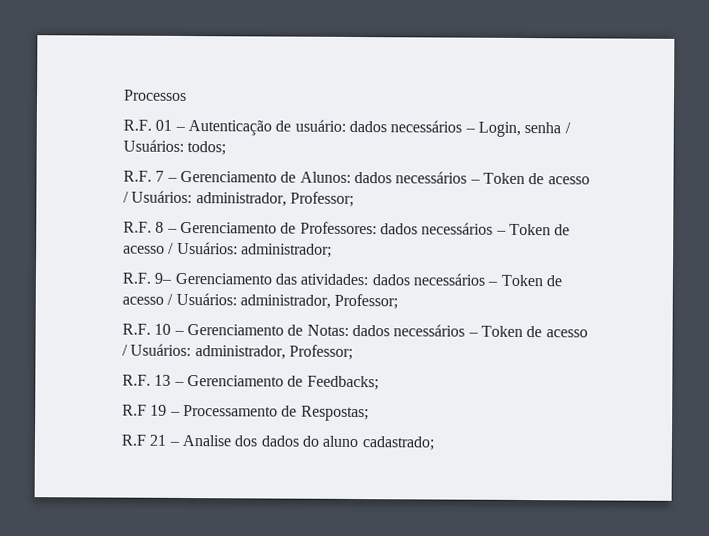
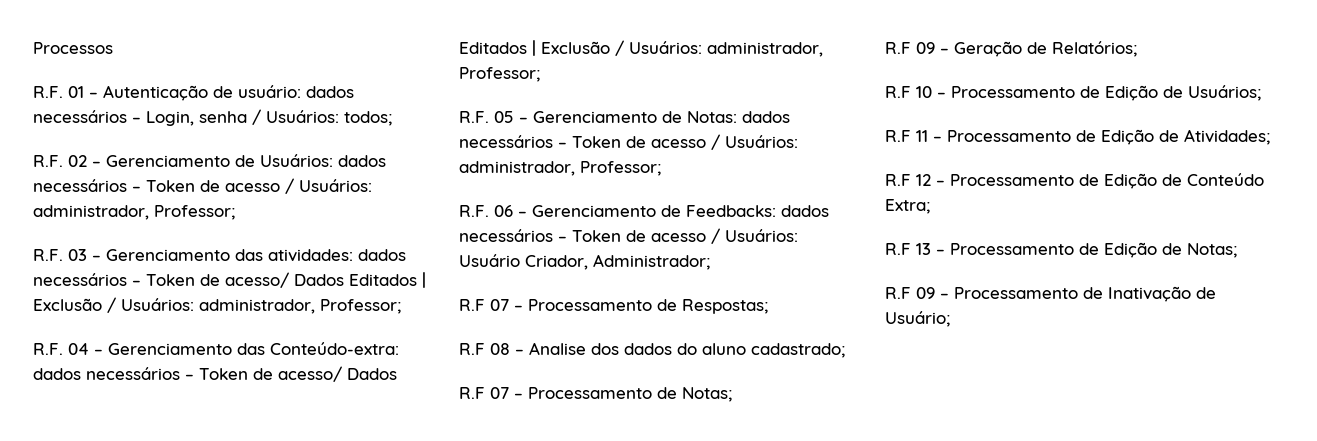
- R.F. 7 – Gerenciamento de Alunos: dados necessários – Token de acesso / Usuários: administrador, Professor;
+ R.F. 02 – Gerenciamento de Usuários: dados necessários – Token de acesso / Usuários: administrador, Professor;
- R.F. 8 – Gerenciamento de Professores: dados necessários – Token de acesso / Usuários: administrador;
- R.F. 9– Gerenciamento das atividades: dados necessários – Token de acesso / Usuários: administrador, Professor;
- R.F. 10 – Gerenciamento de Notas: dados necessários – Token de acesso / Usuários: administrador, Professor;
+ R.F. 03 – Gerenciamento das atividades: dados necessários – Token de acesso/ Dados Editados | Exclusão / Usuários: administrador, Professor;
+ R.F. 04 – Gerenciamento das Conteúdo-extra: dados necessários – Token de acesso/ Dados Editados | Exclusão / Usuários: administrador, Professor;
+ R.F. 05 – Gerenciamento de Notas: dados necessários – Token de acesso / Usuários: administrador, Professor;
- R.F. 13 – Gerenciamento de Feedbacks;
- R.F 19 – Processamento de Respostas;
+ R.F. 06 – Gerenciamento de Feedbacks: dados necessários – Token de acesso / Usuários: Usuário Criador, Administrador;
+ R.F 07 – Processamento de Respostas;
- R.F 21 – Analise dos dados do aluno cadastrado;
+ R.F 08 – Analise dos dados do aluno cadastrado;
+ R.F 07 – Processamento de Notas;
+ R.F 09 – Geração de Relatórios;
+ R.F 10 – Processamento de Edição de Usuários;
+ R.F 11 – Processamento de Edição de Atividades;
+ R.F 12 – Processamento de Edição de Conteúdo Extra;
+ R.F 13 – Processamento de Edição de Notas;
+ R.F 09 – Processamento de Inativação de Usuário;

